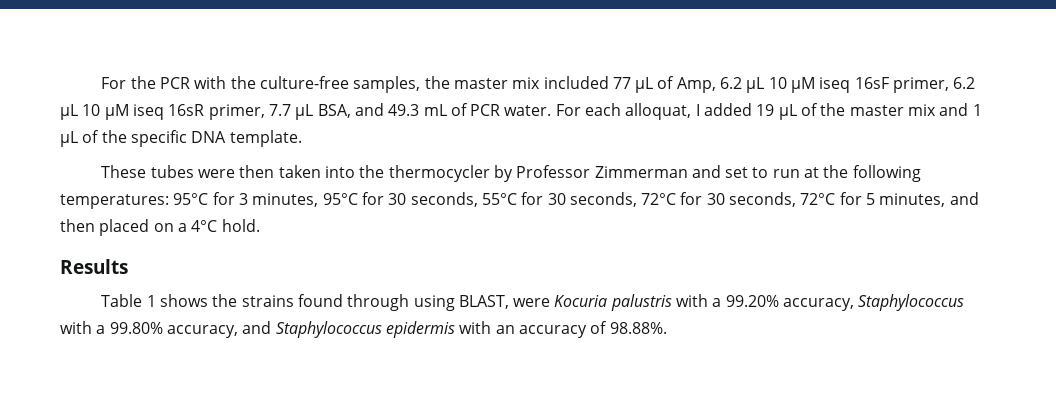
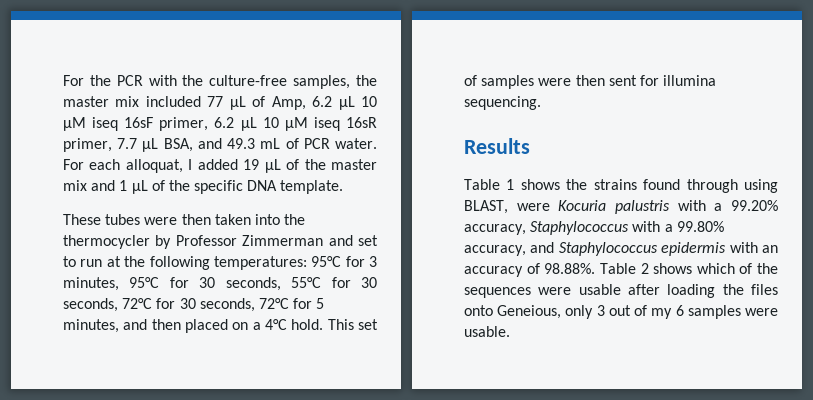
+ This set of samples were then sent for illumina sequencing.
- Table 1 shows the strains found through using BLAST, were Kocuria palustris with a 99.20% accuracy, Staphylococcus with a 99.80% accuracy, and Staphylococcus epidermis with an accuracy of 98.88%.
+ Table 1 shows the strains found through using BLAST, were Kocuria palustris with a 99.20% accuracy, Staphylococcus with a 99.80% accuracy, and Staphylococcus epidermis with an accuracy of 98.88%. Table 2 shows which of the sequences were usable after loading the files onto Geneious, only 3 out of my 6 samples were usable.

